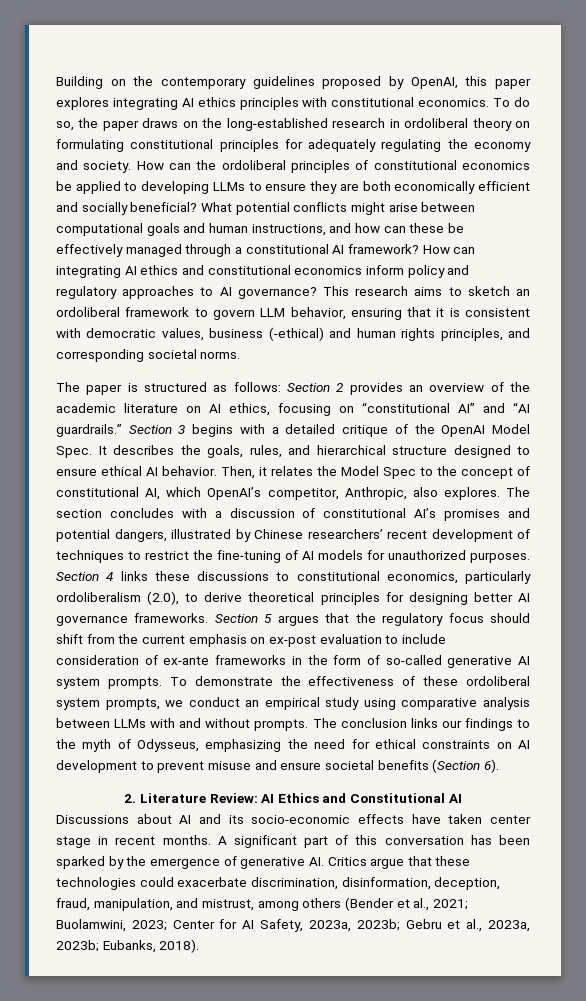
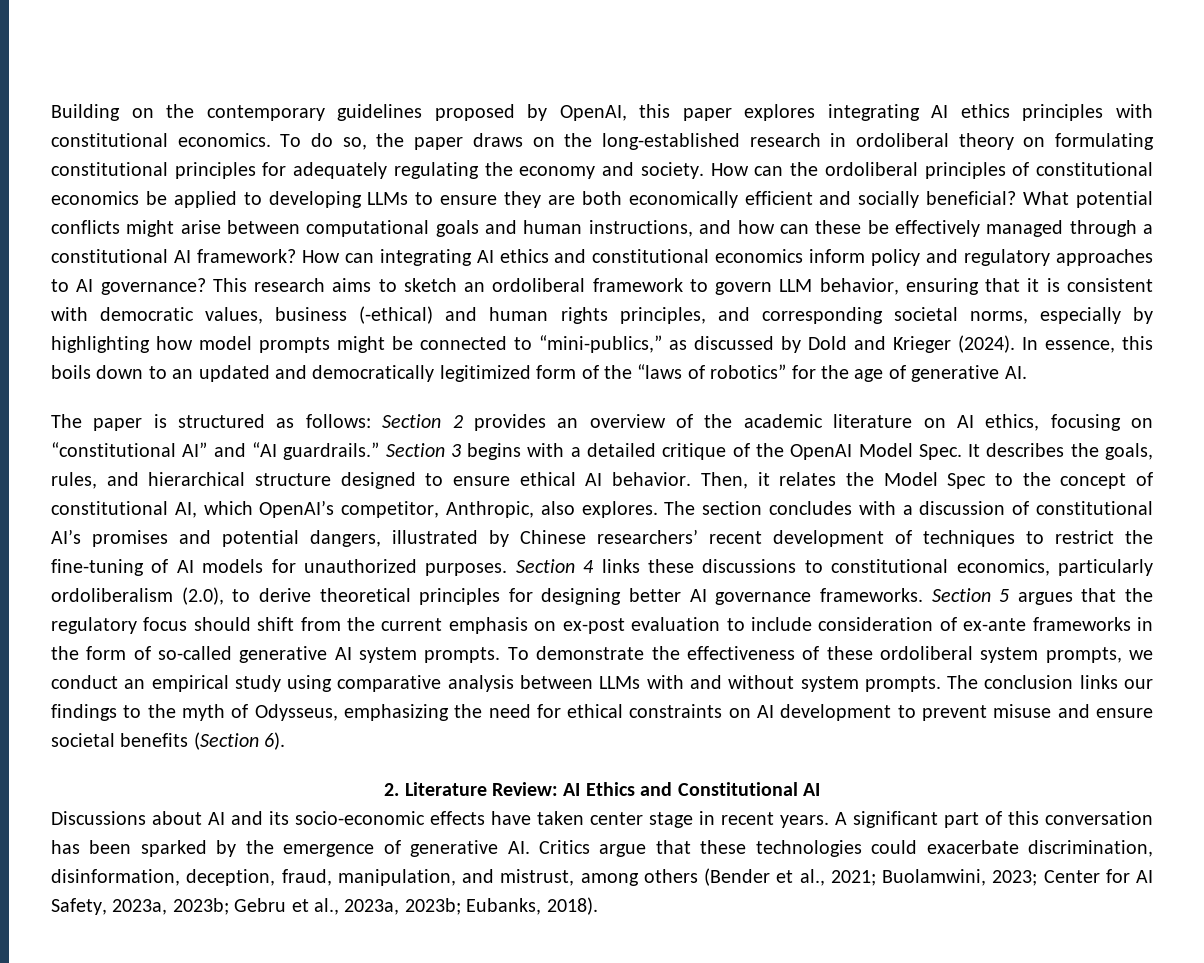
- This research aims to sketch an ordoliberal framework to govern LLM behavior, ensuring that it is consistent with democratic values, business (-ethical) and human rights principles, and corresponding societal norms.
+ This research aims to sketch an ordoliberal framework to govern LLM behavior, ensuring that it is consistent with democratic values, business (-ethical) and human rights principles, and corresponding societal norms, especially by highlighting how model prompts might be connected to “mini-publics,” as discussed by Dold and Krieger (2024). In essence, this boils down to an updated and democratically legitimized form of the “laws of robotics” for the age of generative AI.
- To demonstrate the effectiveness of these ordoliberal system prompts, we conduct an empirical study using comparative analysis between LLMs with and without prompts.
+ To demonstrate the effectiveness of these ordoliberal system prompts, we conduct an empirical study using comparative analysis between LLMs with and without system prompts.
- Discussions about AI and its socio-economic effects have taken center stage in recent months.
+ Discussions about AI and its socio-economic effects have taken center stage in recent years.

